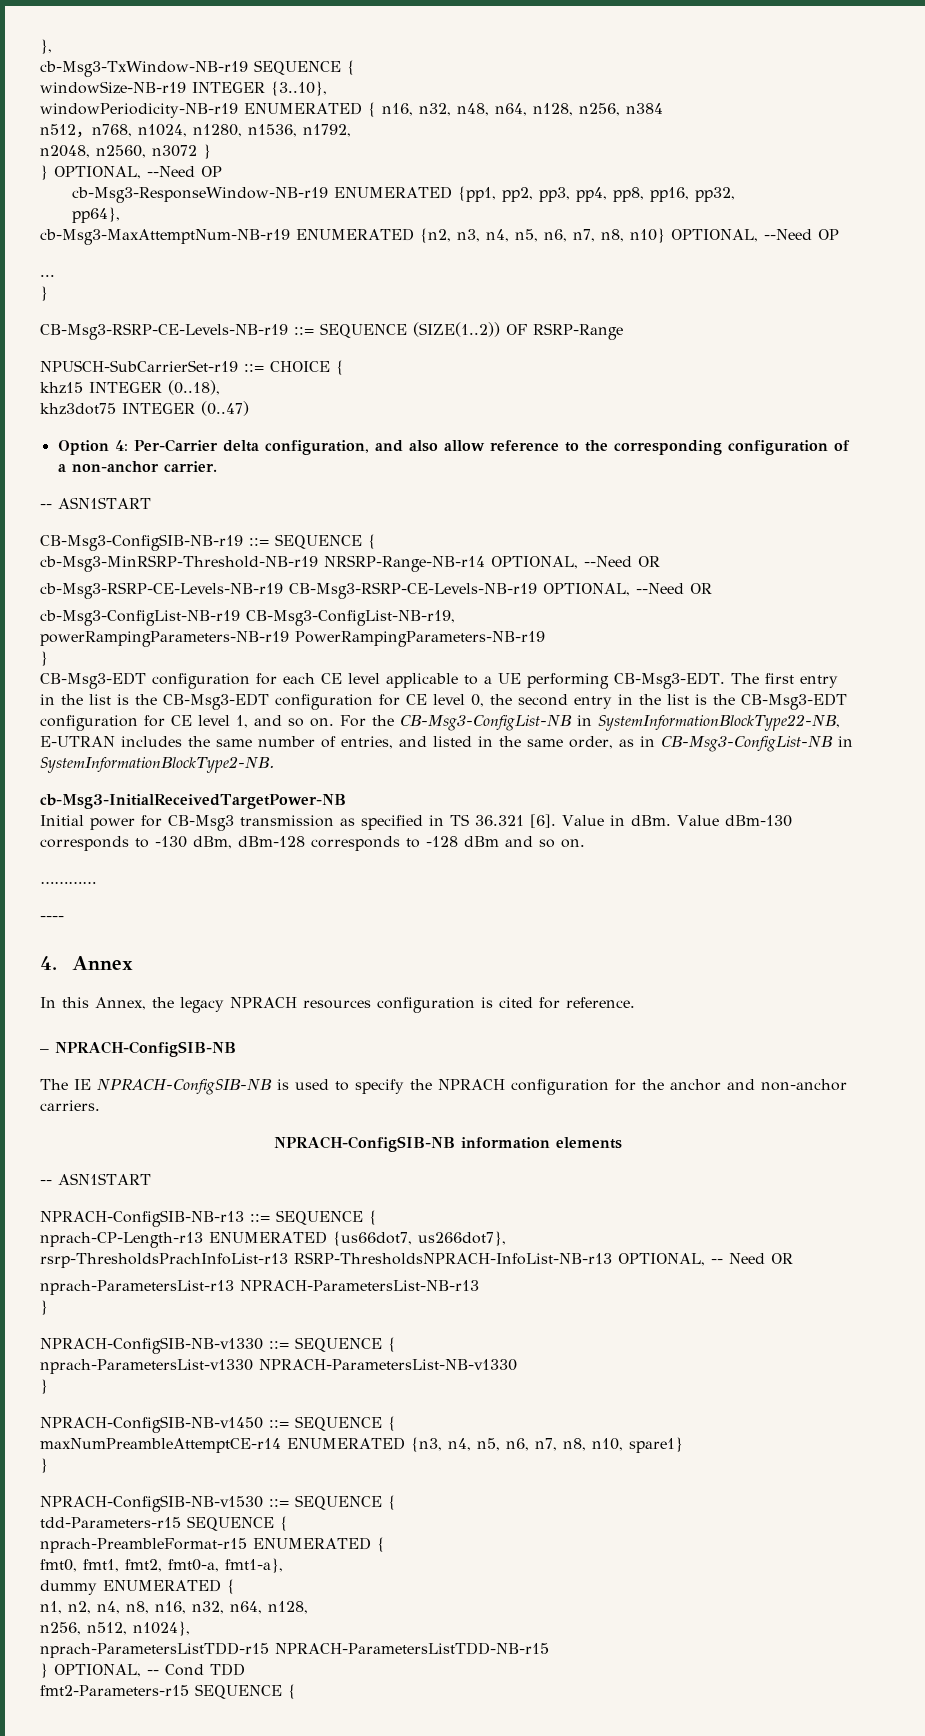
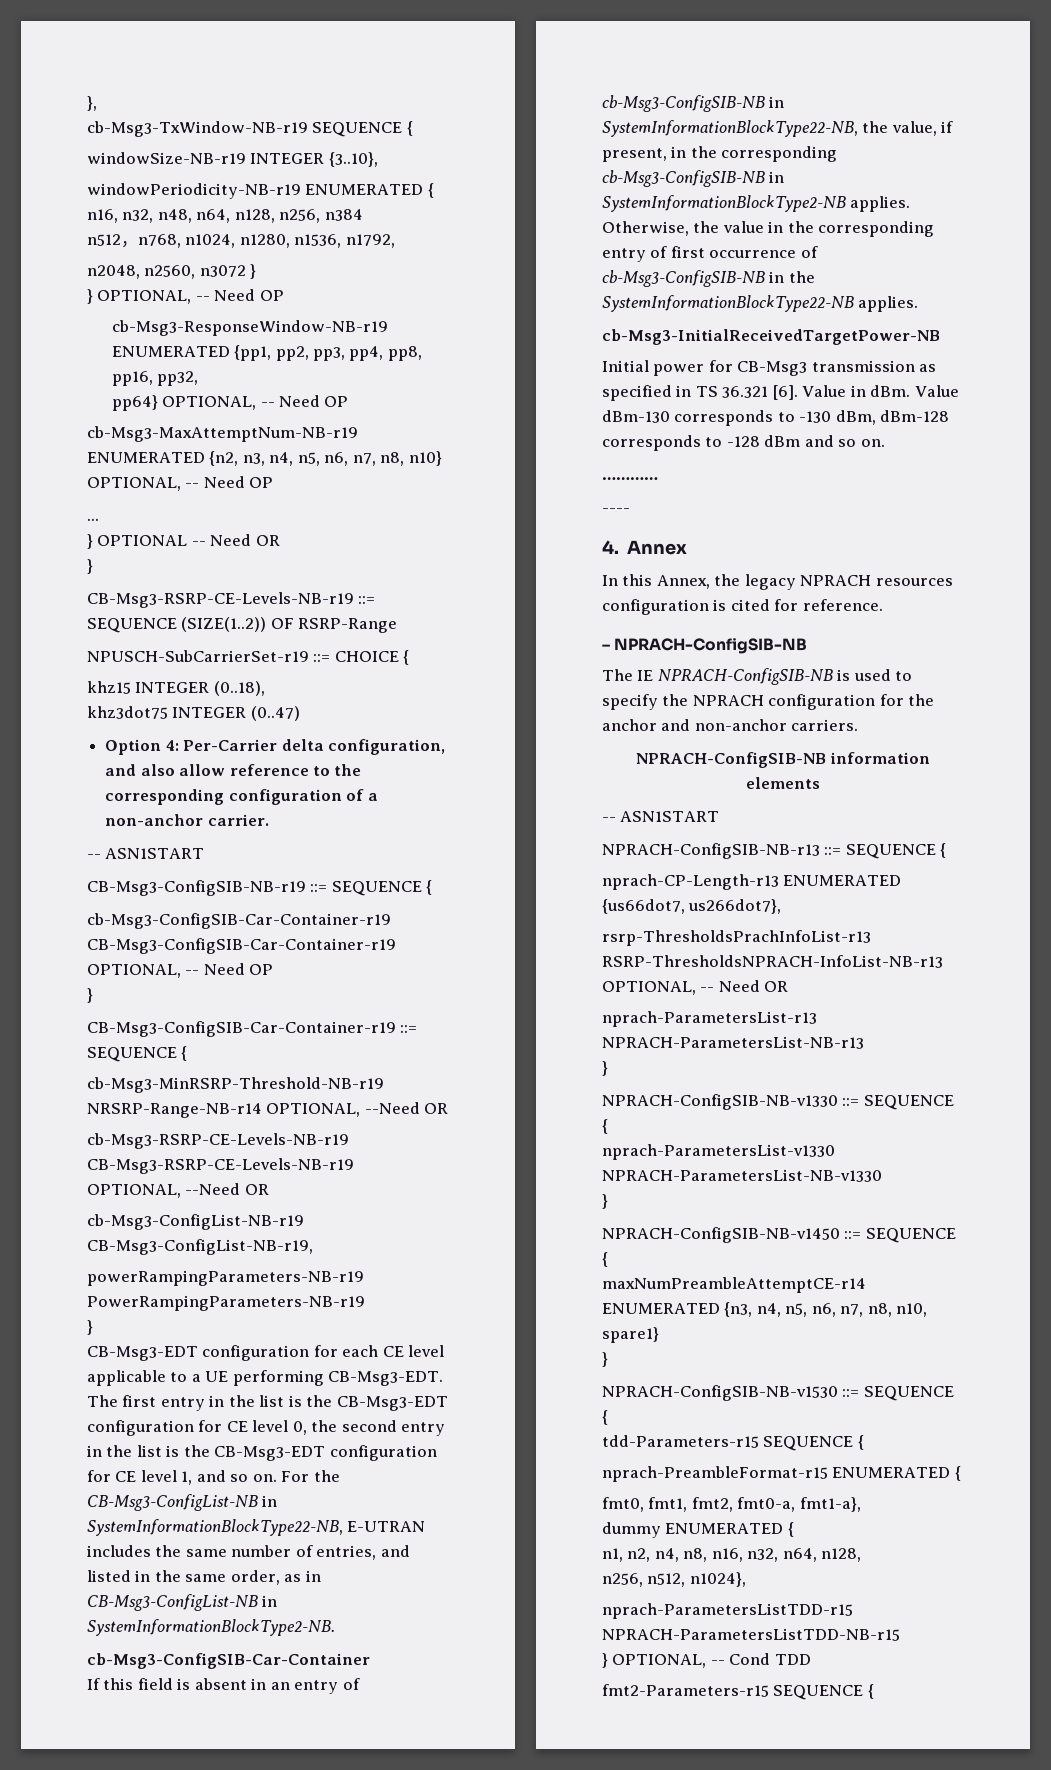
- } OPTIONAL, --Need OP
+ } OPTIONAL, -- Need OP
- pp64},
+ pp64} OPTIONAL, -- Need OP
- cb-Msg3-MaxAttemptNum-NB-r19 ENUMERATED {n2, n3, n4, n5, n6, n7, n8, n10} OPTIONAL, --Need OP
+ cb-Msg3-MaxAttemptNum-NB-r19 ENUMERATED {n2, n3, n4, n5, n6, n7, n8, n10} OPTIONAL, -- Need OP
+ } OPTIONAL -- Need OR
+ cb-Msg3-ConfigSIB-Car-Container-r19 CB-Msg3-ConfigSIB-Car-Container-r19 OPTIONAL, -- Need OP
+ }
+ CB-Msg3-ConfigSIB-Car-Container-r19 ::= SEQUENCE {
+ cb-Msg3-ConfigSIB-Car-Container
+ If this field is absent in an entry of cb-Msg3-ConfigSIB-NB in SystemInformationBlockType22-NB, the value, if present, in the corresponding cb-Msg3-ConfigSIB-NB in SystemInformationBlockType2-NB applies. Otherwise, the value in the corresponding entry of first occurrence of cb-Msg3-ConfigSIB-NB in the SystemInformationBlockType22-NB applies.

